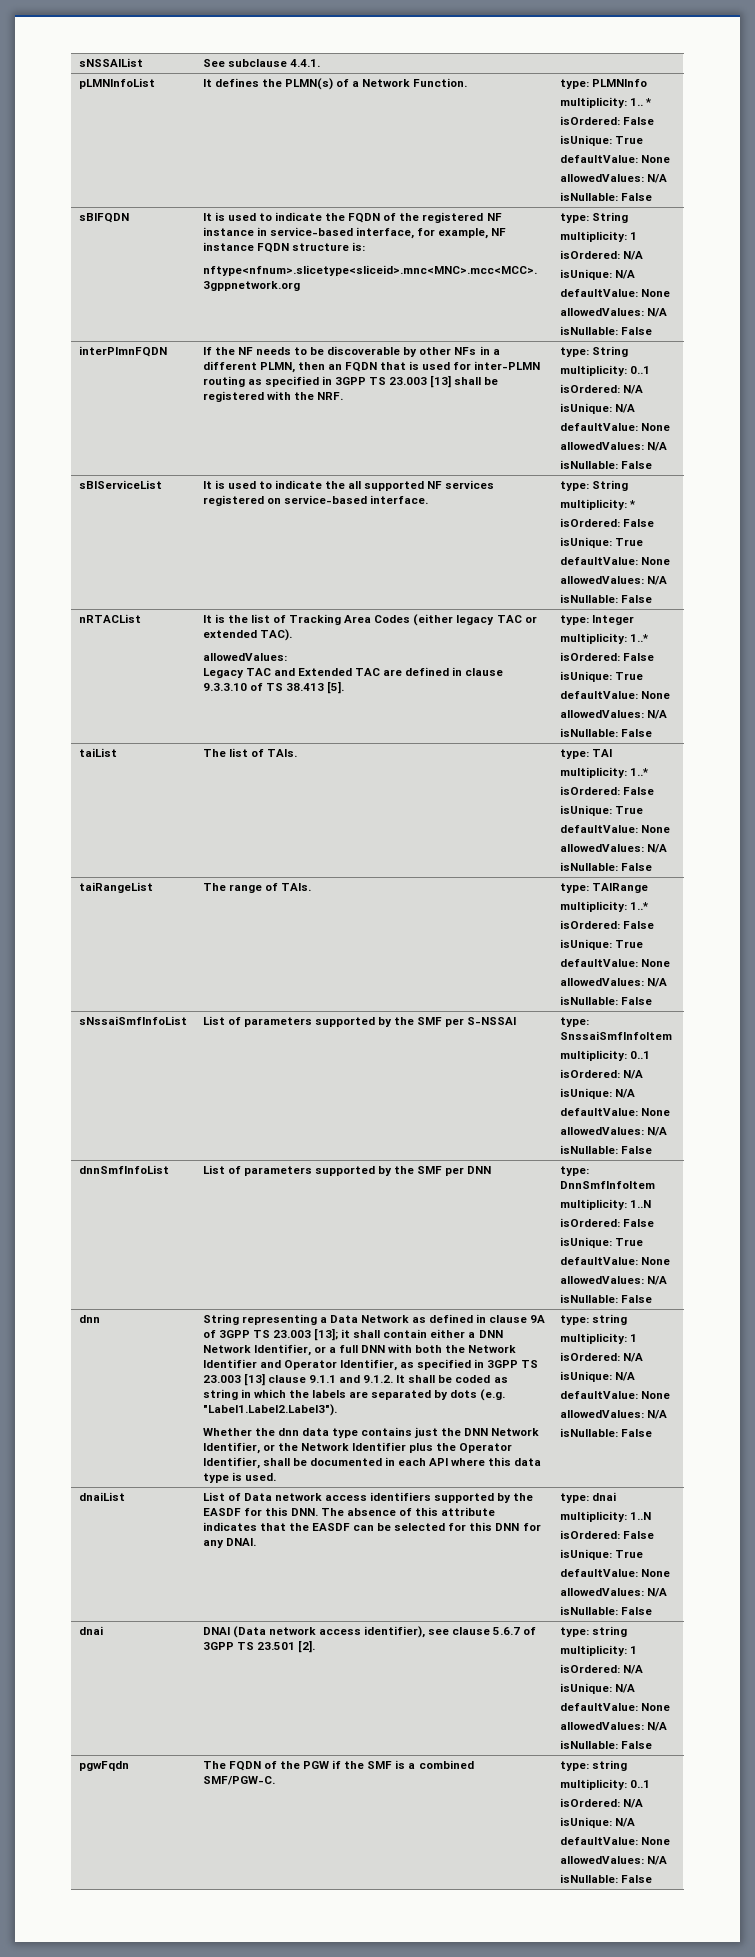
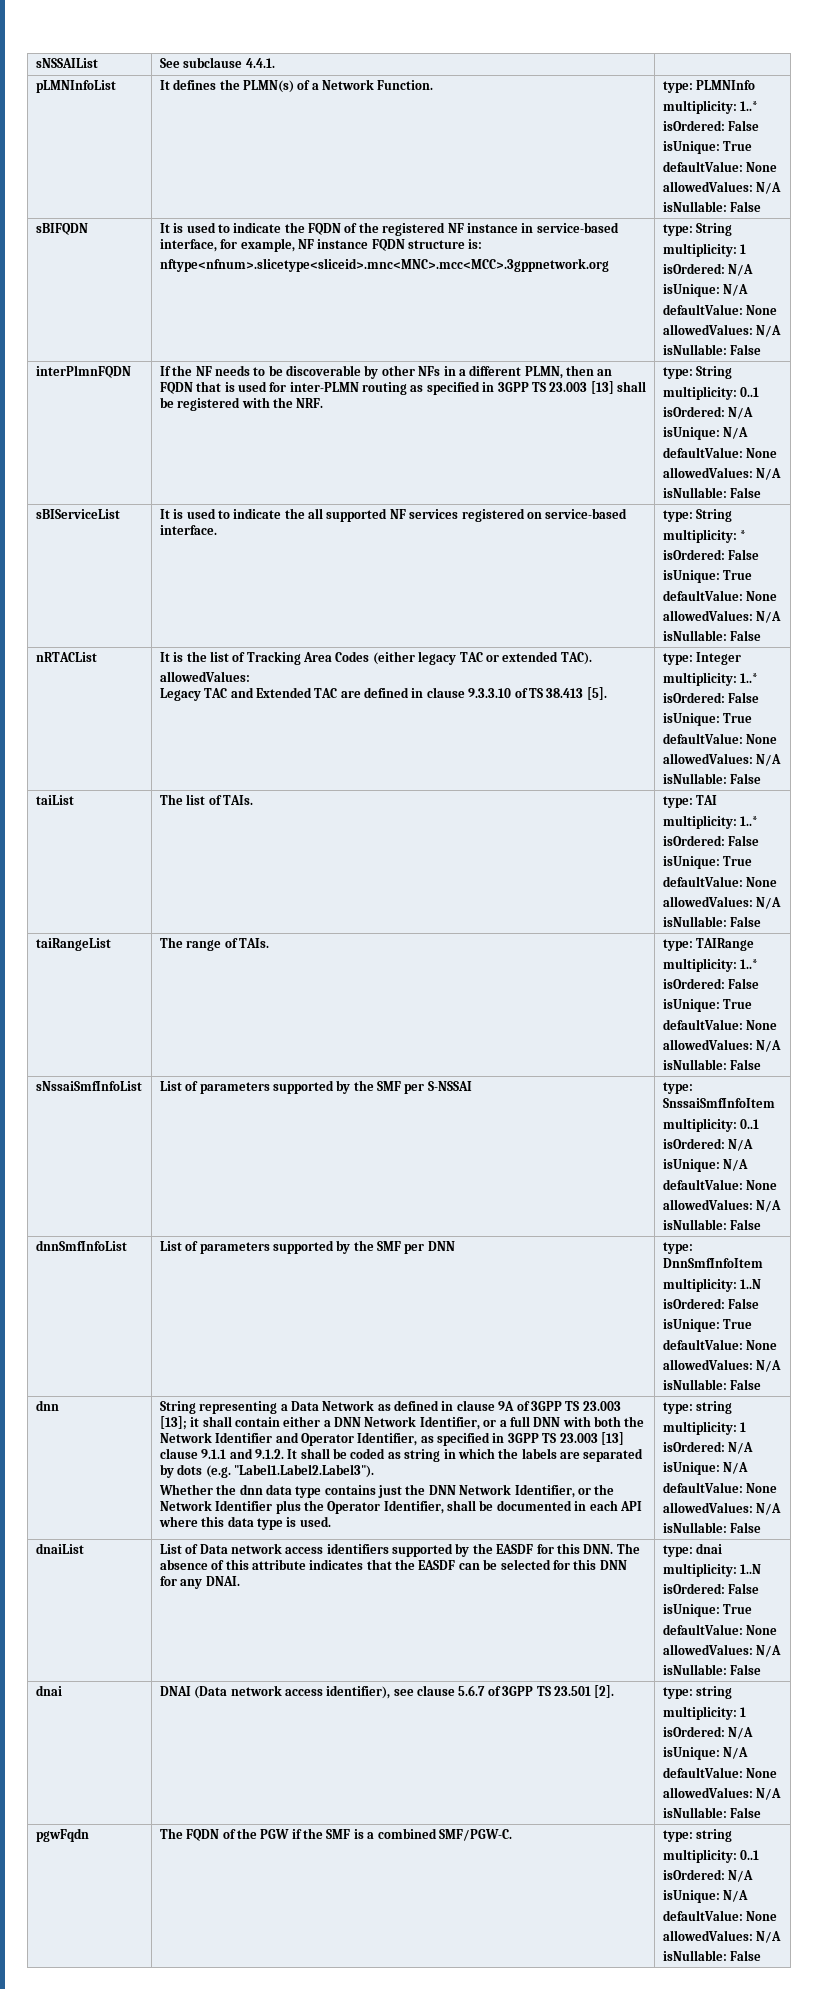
  pLMNInfoList | It defines the PLMN(s) of a Network Function. | type: PLMNInfo
- multiplicity: 1.. *
+ multiplicity: 1..*

